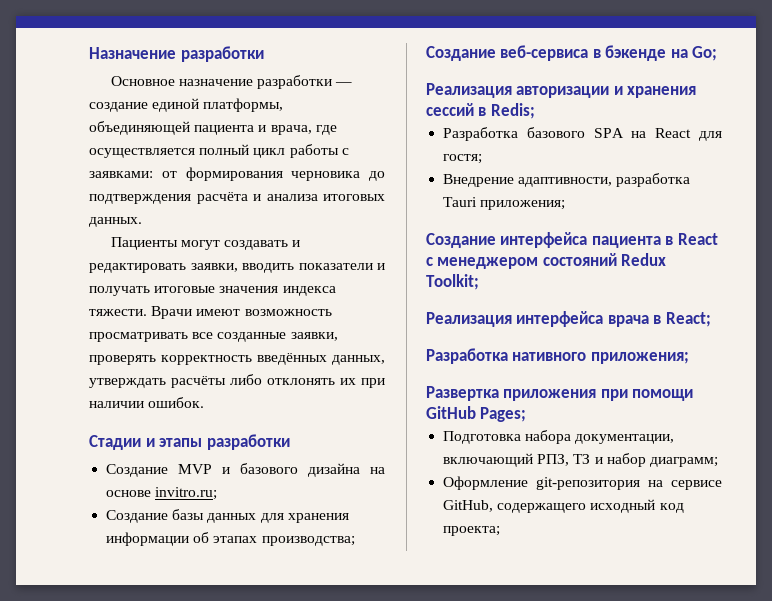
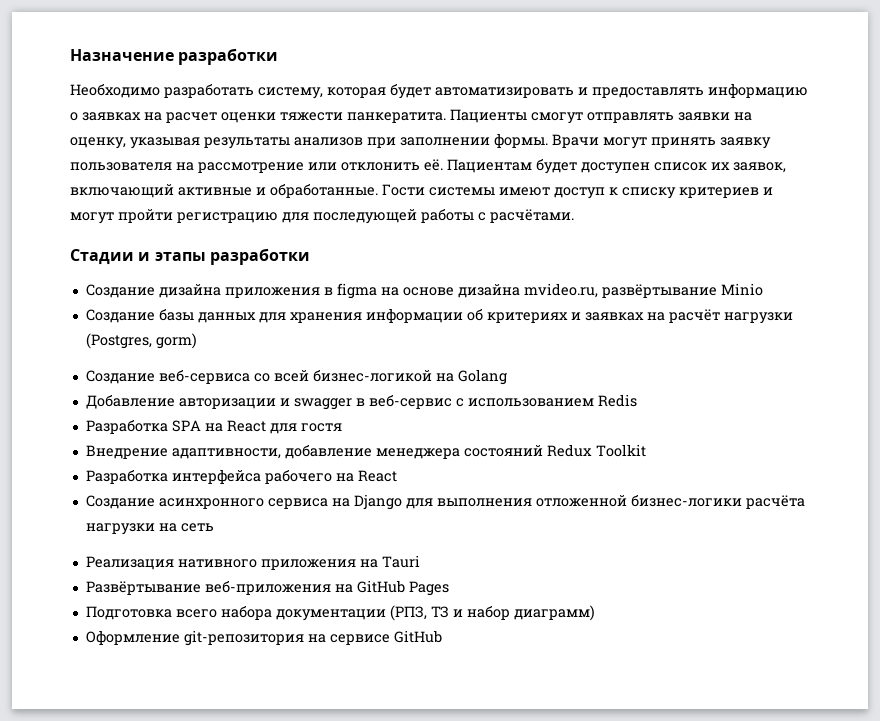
- Основное назначение разработки — создание единой платформы, объединяющей пациента и врача, где осуществляется полный цикл работы с заявками: от формирования черновика до подтверждения расчёта и анализа итоговых данных.
- Пациенты могут создавать и редактировать заявки, вводить показатели и получать итоговые значения индекса тяжести. Врачи имеют возможность просматривать все созданные заявки, проверять корректность введённых данных, утверждать расчёты либо отклонять их при наличии ошибок.
+ Необходимо разработать систему, которая будет автоматизировать и предоставлять информацию о заявках на расчет оценки тяжести панкератита. Пациенты смогут отправлять заявки на оценку, указывая результаты анализов при заполнении формы. Врачи могут принять заявку пользователя на рассмотрение или отклонить её. Пациентам будет доступен список их заявок, включающий активные и обработанные. Гости системы имеют доступ к списку критериев и могут пройти регистрацию для последующей работы с расчётами.
- Создание MVP и базового дизайна на основе invitro.ru;
+ Создание дизайна приложения в figma на основе дизайна mvideo.ru, развёртывание Minio
- Создание базы данных для хранения информации об этапах производства;
- Создание веб-сервиса в бэкенде на Go;
- Реализация авторизации и хранения сессий в Redis;
- Разработка базового SPA на React для гостя;
+ Создание базы данных для хранения информации об критериях и заявках на расчёт нагрузки (Postgres, gorm)
+ Создание веб-сервиса со всей бизнес-логикой на Golang
+ Добавление авторизации и swagger в веб-сервис с использованием Redis
+ Разработка SPA на React для гостя
- Внедрение адаптивности, разработка Tauri приложения;
- Создание интерфейса пациента в React с менеджером состояний Redux Toolkit;
- Реализация интерфейса врача в React;
- Разработка нативного приложения;
- Развертка приложения при помощи GitHub Pages;
- Подготовка набора документации, включающий РПЗ, ТЗ и набор диаграмм;
+ Внедрение адаптивности, добавление менеджера состояний Redux Toolkit
+ Разработка интерфейса рабочего на React
+ Создание асинхронного сервиса на Django для выполнения отложенной бизнес-логики расчёта нагрузки на сеть
+ Реализация нативного приложения на Tauri
+ Развёртывание веб-приложения на GitHub Pages
+ Подготовка всего набора документации (РПЗ, ТЗ и набор диаграмм)
- Оформление git-репозитория на сервисе GitHub, содержащего исходный код проекта;
+ Оформление git-репозитория на сервисе GitHub

